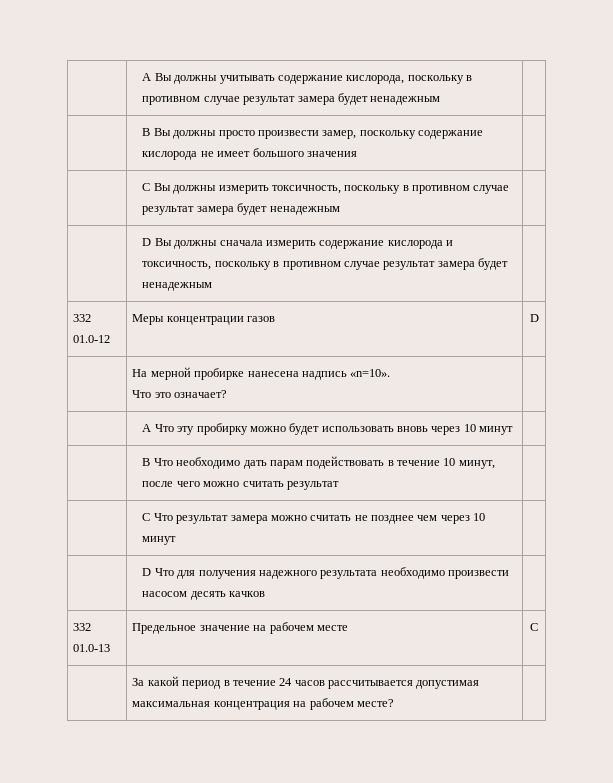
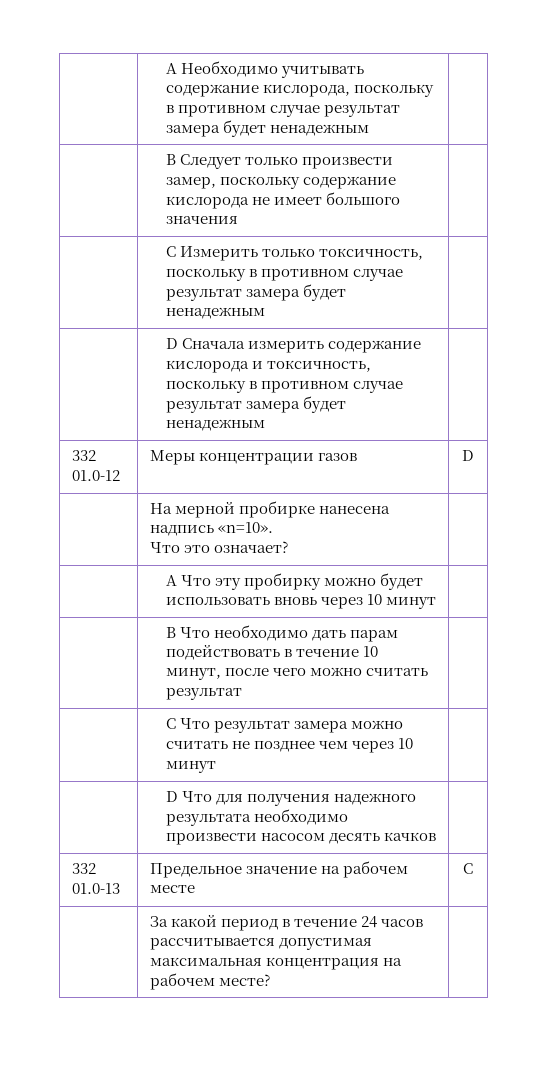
- | A Вы должны учитывать содержание кислорода, поскольку в противном случае результат замера будет ненадежным |
+ | A Необходимо учитывать содержание кислорода, поскольку в противном случае результат замера будет ненадежным |
- | B Вы должны просто произвести замер, поскольку содержание кислорода не имеет большого значения |
+ | B Следует только произвести замер, поскольку содержание кислорода не имеет большого значения |
- | C Вы должны измерить токсичность, поскольку в противном случае результат замера будет ненадежным |
+ | C Измерить только токсичность, поскольку в противном случае результат замера будет ненадежным |
- | D Вы должны сначала измерить содержание кислорода и токсичность, поскольку в противном случае результат замера будет ненадежным |
+ | D Сначала измерить содержание кислорода и токсичность, поскольку в противном случае результат замера будет ненадежным |

